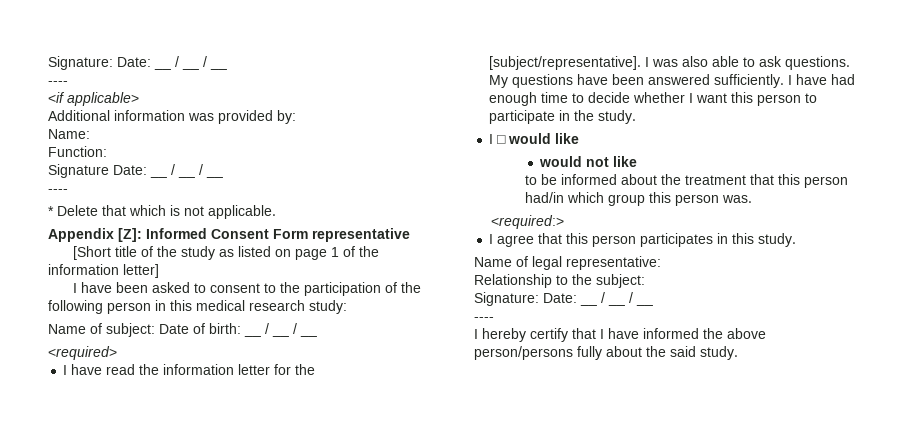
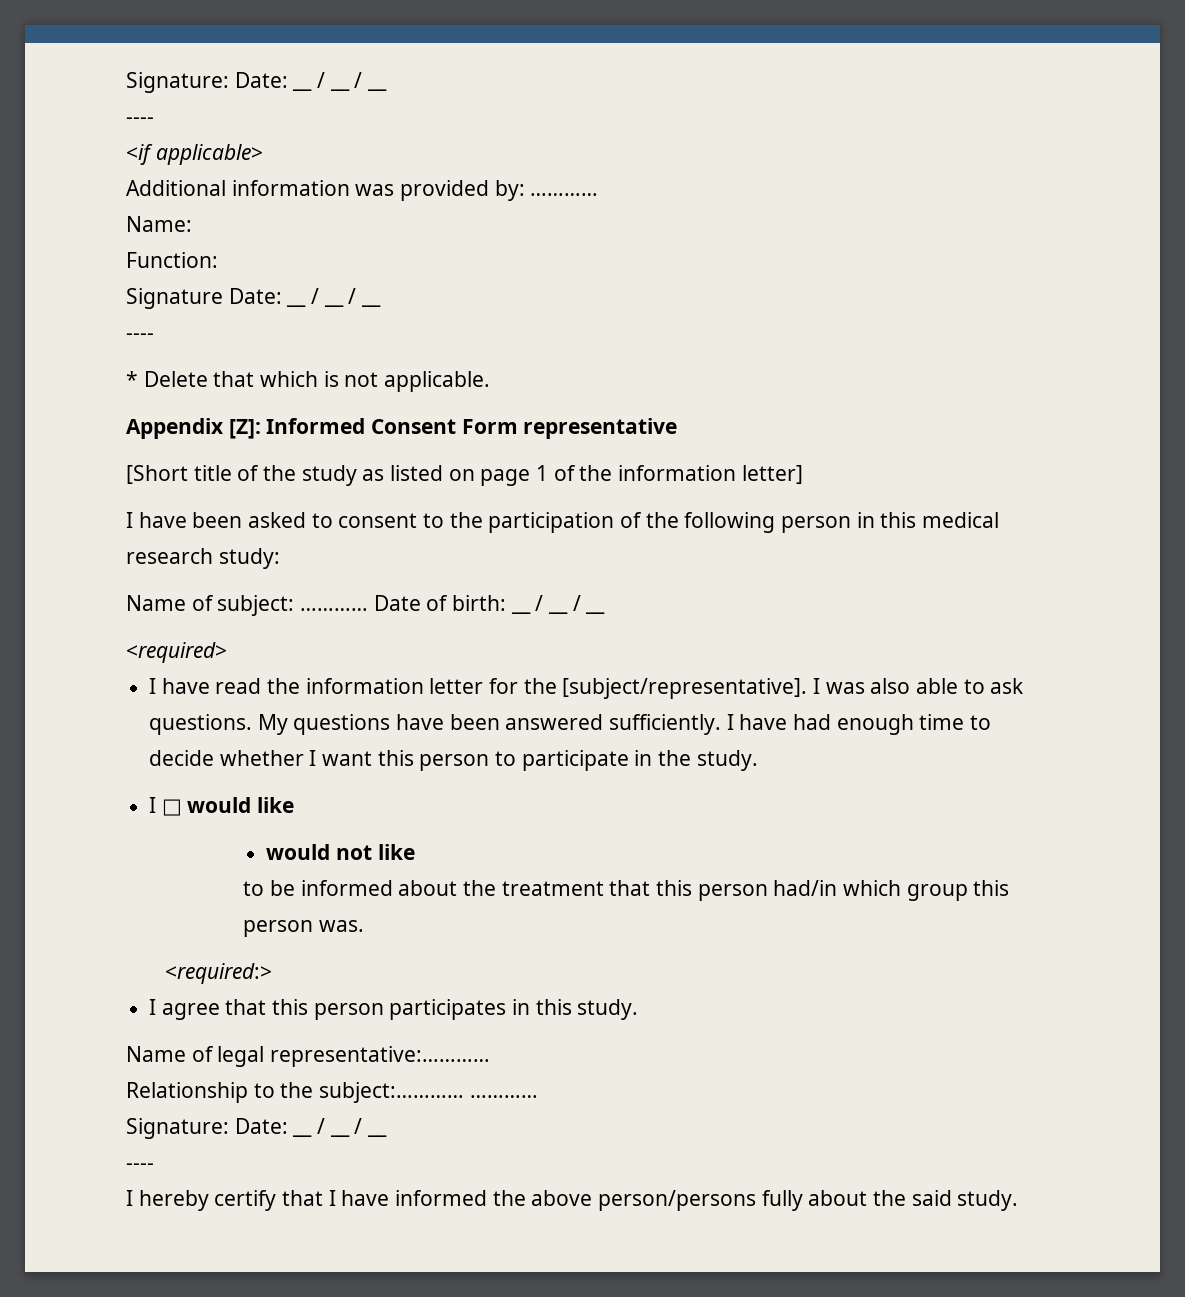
- Additional information was provided by:
+ Additional information was provided by: …………
- Name of subject: Date of birth: __ / __ / __
+ Name of subject: ………… Date of birth: __ / __ / __
- Name of legal representative:
+ Name of legal representative:…………
- Relationship to the subject:
+ Relationship to the subject:………… …………

